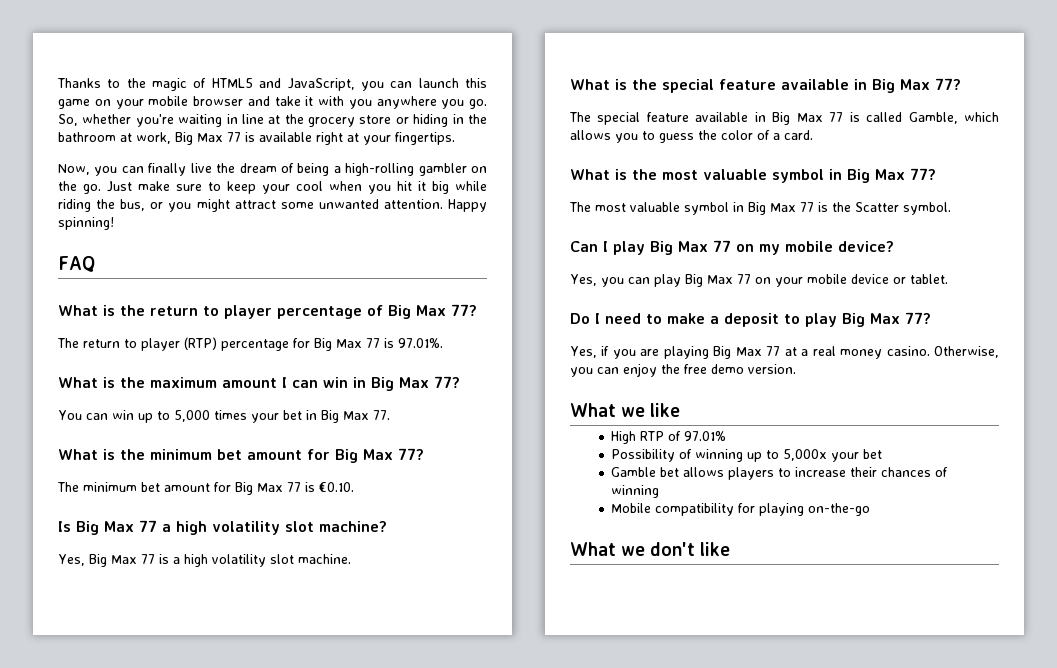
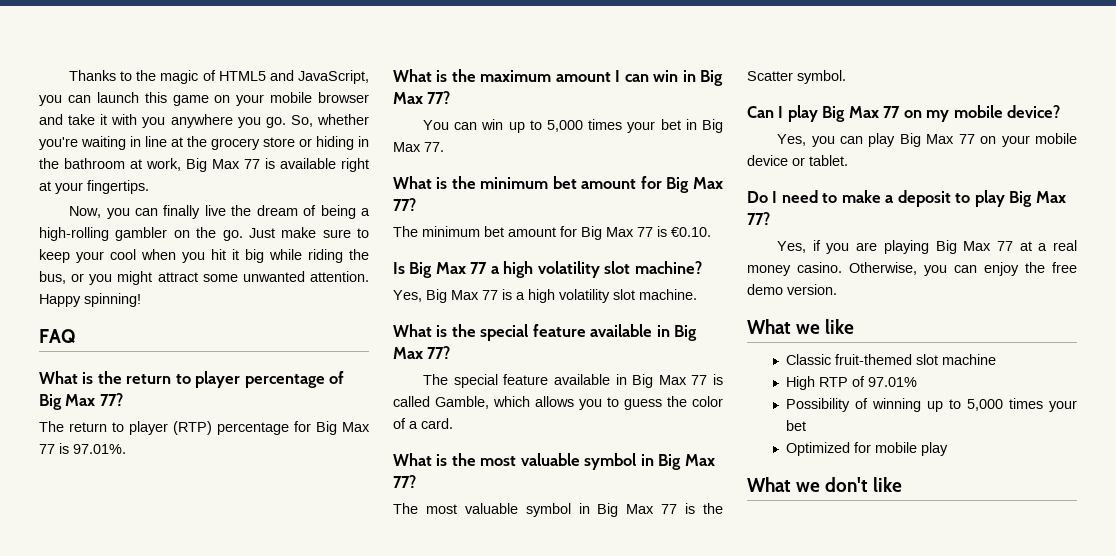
+ Classic fruit-themed slot machine
- Possibility of winning up to 5,000x your bet
+ Possibility of winning up to 5,000 times your bet
- Gamble bet allows players to increase their chances of winning
- Mobile compatibility for playing on-the-go
+ Optimized for mobile play

